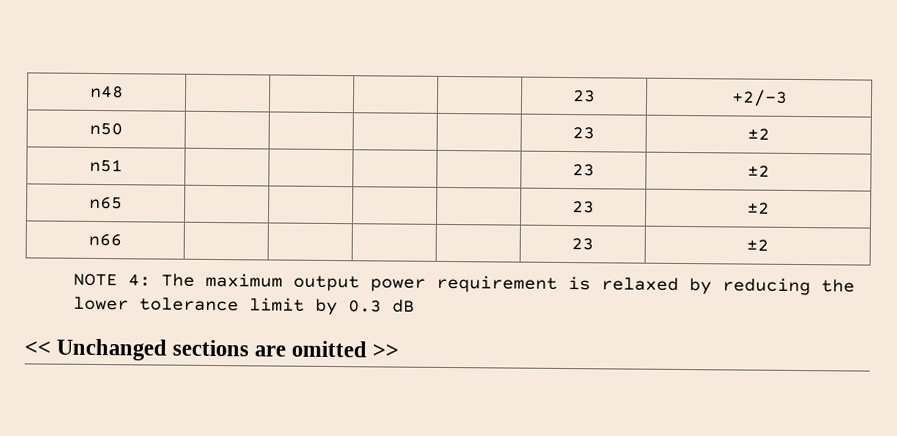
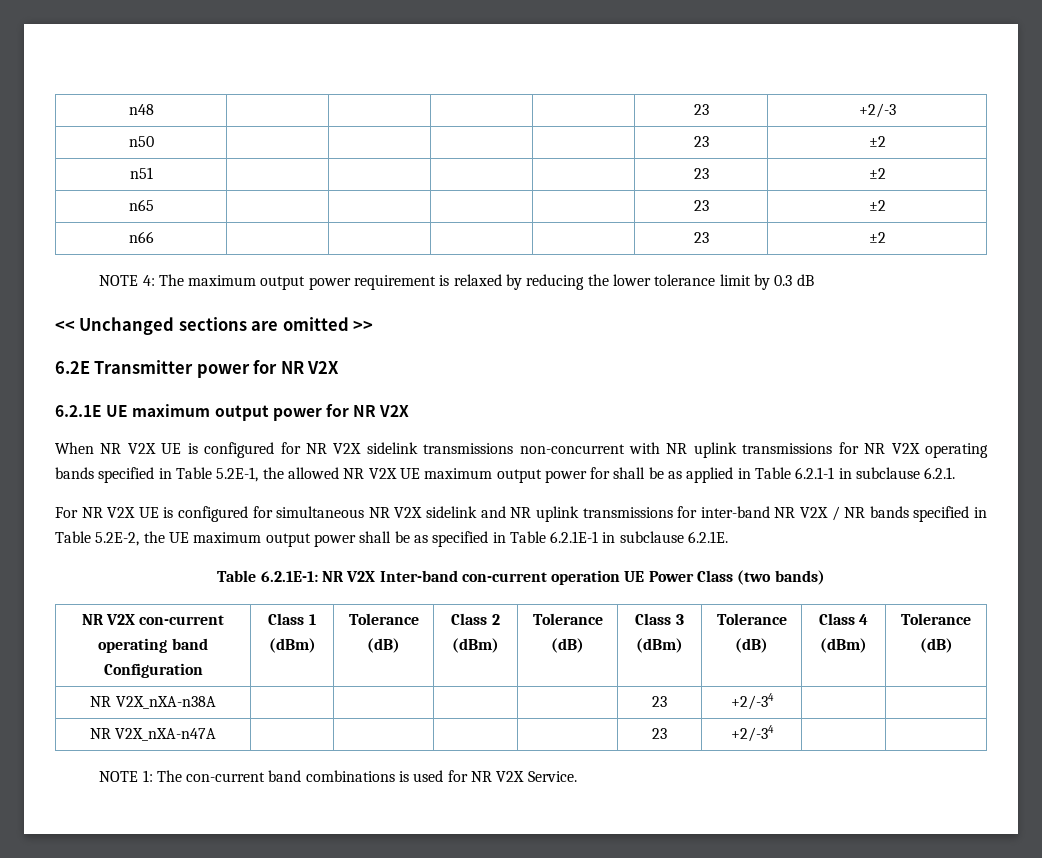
+ 6.2E Transmitter power for NR V2X
+ 6.2.1E UE maximum output power for NR V2X
+ When NR V2X UE is configured for NR V2X sidelink transmissions non-concurrent with NR uplink transmissions for NR V2X operating bands specified in Table 5.2E-1, the allowed NR V2X UE maximum output power for shall be as applied in Table 6.2.1-1 in subclause 6.2.1.
+ For NR V2X UE is configured for simultaneous NR V2X sidelink and NR uplink transmissions for inter-band NR V2X / NR bands specified in Table 5.2E-2, the UE maximum output power shall be as specified in Table 6.2.1E-1 in subclause 6.2.1E.
+ Table 6.2.1E-1: NR V2X Inter-band con-current operation UE Power Class (two bands)
+ NR V2X con-current operating band Configuration | Class 1 (dBm) | Tolerance (dB) | Class 2 (dBm) | Tolerance (dB) | Class 3 (dBm) | Tolerance (dB) | Class 4 (dBm) | Tolerance (dB)
+ NR V2X_nXA-n38A | | | | | 23 | +2/-34 | |
+ NR V2X_nXA-n47A | | | | | 23 | +2/-34 | |
+ NOTE 1: The con-current band combinations is used for NR V2X Service.

